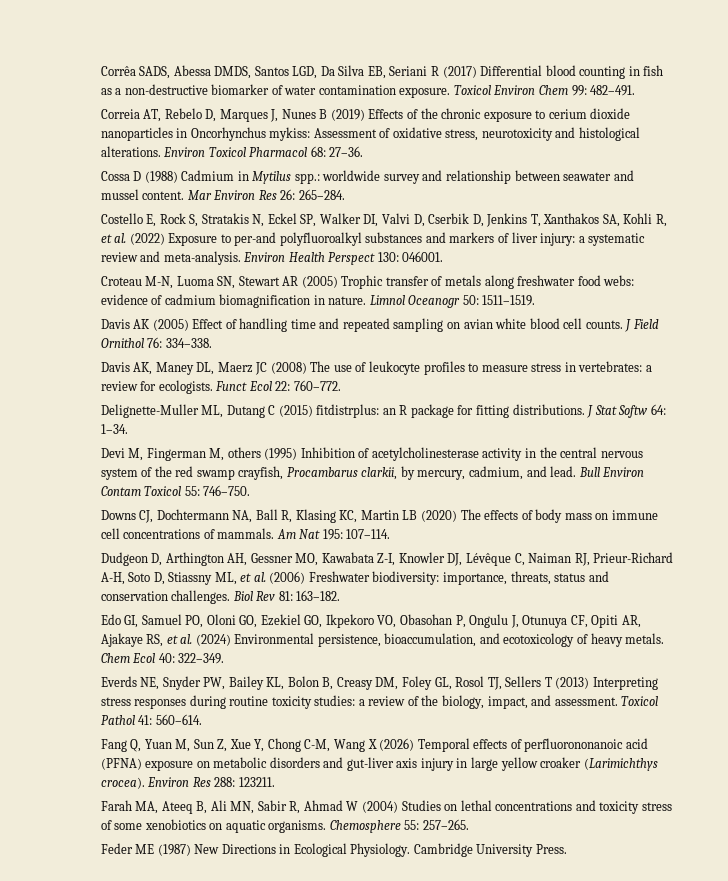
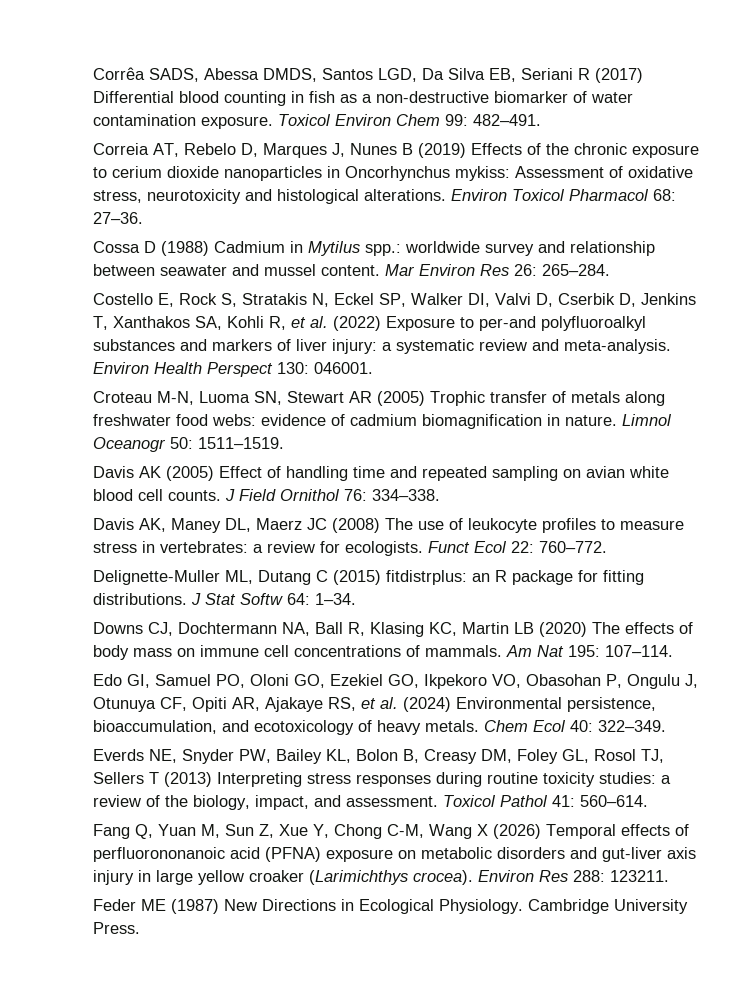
- Devi M, Fingerman M, others (1995) Inhibition of acetylcholinesterase activity in the central nervous system of the red swamp crayfish, Procambarus clarkii, by mercury, cadmium, and lead. Bull Environ Contam Toxicol 55: 746–750.
- Dudgeon D, Arthington AH, Gessner MO, Kawabata Z-I, Knowler DJ, Lévêque C, Naiman RJ, Prieur-Richard A-H, Soto D, Stiassny ML, et al. (2006) Freshwater biodiversity: importance, threats, status and conservation challenges. Biol Rev 81: 163–182.
- Farah MA, Ateeq B, Ali MN, Sabir R, Ahmad W (2004) Studies on lethal concentrations and toxicity stress of some xenobiotics on aquatic organisms. Chemosphere 55: 257–265.

